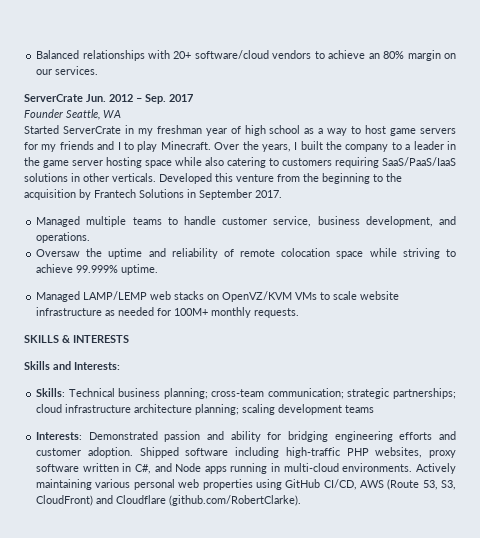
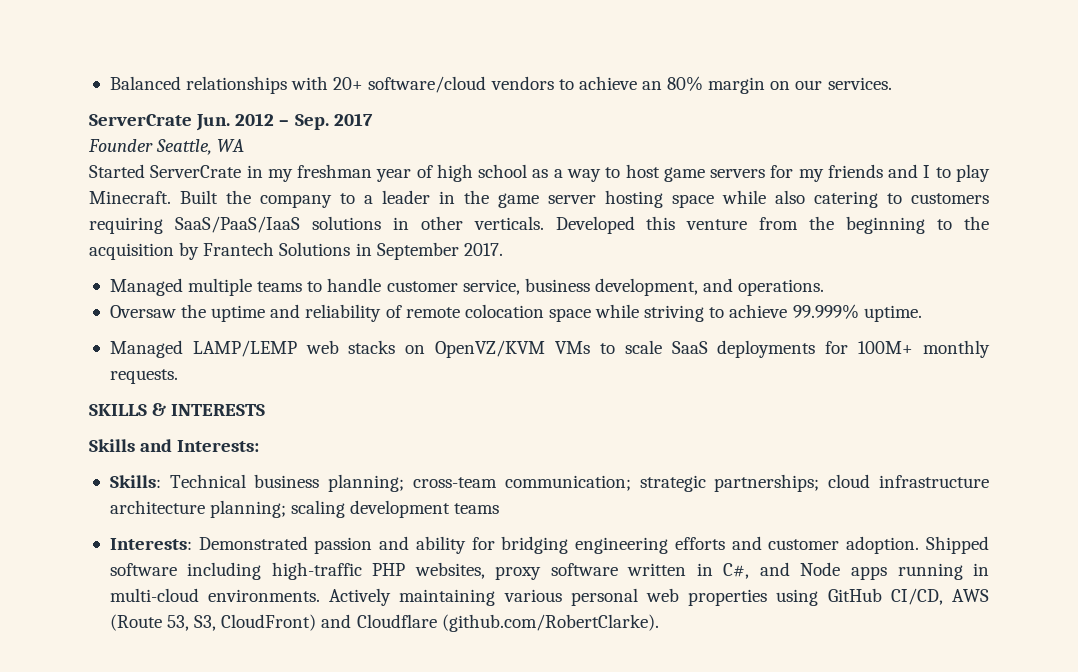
- Over the years, I built the company to a leader in the game server hosting space while also catering to customers requiring SaaS/PaaS/IaaS solutions in other verticals.
+ Built the company to a leader in the game server hosting space while also catering to customers requiring SaaS/PaaS/IaaS solutions in other verticals.
- Managed LAMP/LEMP web stacks on OpenVZ/KVM VMs to scale website infrastructure as needed for 100M+ monthly requests.
+ Managed LAMP/LEMP web stacks on OpenVZ/KVM VMs to scale SaaS deployments for 100M+ monthly requests.

